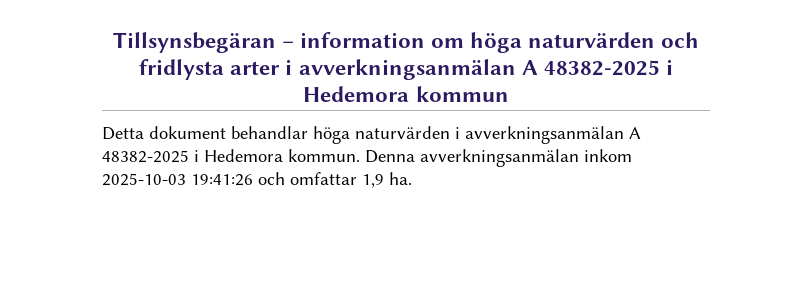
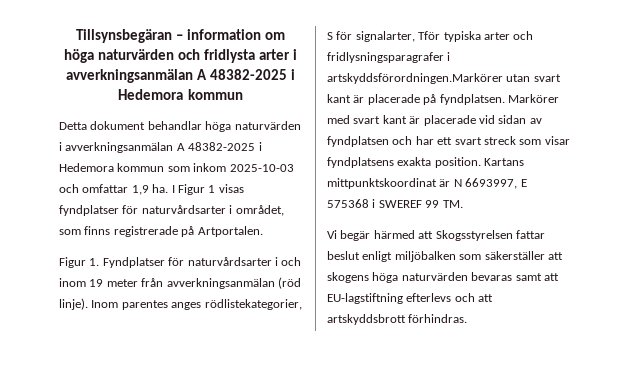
- Detta dokument behandlar höga naturvärden i avverkningsanmälan A 48382-2025 i Hedemora kommun. Denna avverkningsanmälan inkom 2025-10-03 19:41:26 och omfattar 1,9 ha.
+ Detta dokument behandlar höga naturvärden i avverkningsanmälan A 48382-2025 i Hedemora kommun som inkom 2025-10-03 och omfattar 1,9 ha.
+ I Figur 1 visas fyndplatser för naturvårdsarter i området, som finns registrerade på Artportalen.
+ Figur 1. Fyndplatser för naturvårdsarter i och inom 19 meter från avverkningsanmälan (röd linje). Inom parentes anges rödlistekategorier, S för signalarter, Tför typiska arter och fridlysningsparagrafer i artskyddsförordningen.Markörer utan svart kant är placerade på fyndplatsen. Markörer med svart kant är placerade vid sidan av fyndplatsen och har ett svart streck som visar fyndplatsens exakta position. Kartans mittpunktskoordinat är N 6693997, E 575368 i SWEREF 99 TM.
+ Vi begär härmed att Skogsstyrelsen fattar beslut enligt miljöbalken som säkerställer att skogens höga naturvärden bevaras samt att EU-lagstiftning efterlevs och att artskyddsbrott förhindras.

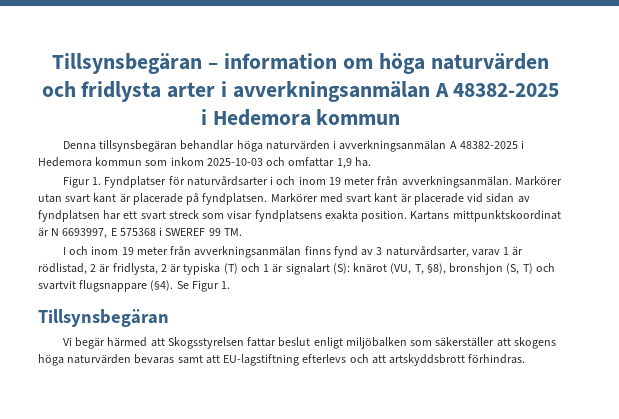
- Detta dokument behandlar höga naturvärden i avverkningsanmälan A 48382-2025 i Hedemora kommun som inkom 2025-10-03 och omfattar 1,9 ha. I Figur 1 visas fyndplatser för naturvårdsarter i området, som finns registrerade på Artportalen.
+ Denna tillsynsbegäran behandlar höga naturvärden i avverkningsanmälan A 48382-2025 i Hedemora kommun som inkom 2025-10-03 och omfattar 1,9 ha.
- Figur 1. Fyndplatser för naturvårdsarter i och inom 19 meter från avverkningsanmälan (röd linje). Inom parentes anges rödlistekategorier, S för signalarter, Tför typiska arter och fridlysningsparagrafer i artskyddsförordningen.Markörer utan svart kant är placerade på fyndplatsen.
+ Figur 1. Fyndplatser för naturvårdsarter i och inom 19 meter från avverkningsanmälan. Markörer utan svart kant är placerade på fyndplatsen.
- Markörer med svart kant är placerade vid sidan av fyndplatsen och har ett svart streck som visar fyndplatsens exakta position.
+ Markörer med svart kant är placerade vid sidan av fyndplatsen har ett svart streck som visar fyndplatsens exakta position.
+ I och inom 19 meter från avverkningsanmälan finns fynd av 3 naturvårdsarter, varav 1 är rödlistad, 2 är fridlysta, 2 är typiska (T) och 1 är signalart (S): knärot (VU, T, §8), bronshjon (S, T) och svartvit flugsnappare (§4). Se Figur 1.
+ Tillsynsbegäran

